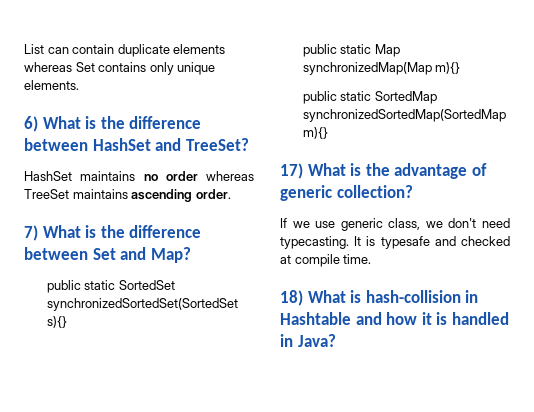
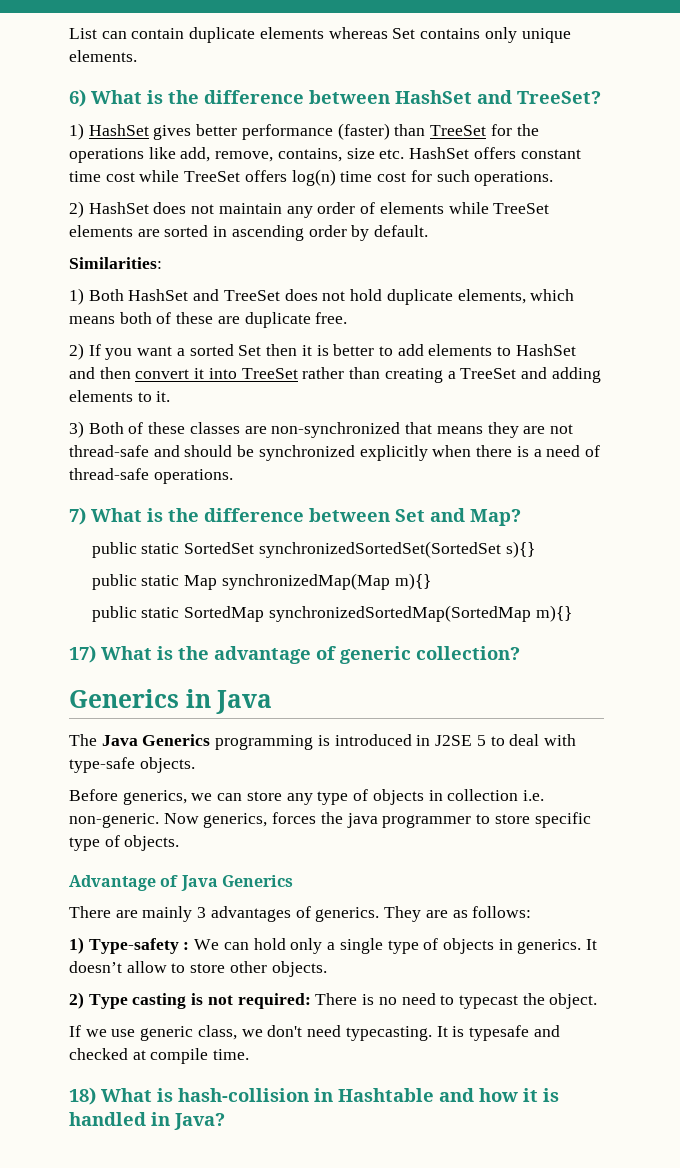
- HashSet maintains no order whereas TreeSet maintains ascending order.
+ 1) HashSet gives better performance (faster) than TreeSet for the operations like add, remove, contains, size etc. HashSet offers constant time cost while TreeSet offers log(n) time cost for such operations.
+ 2) HashSet does not maintain any order of elements while TreeSet elements are sorted in ascending order by default.
+ Similarities:
+ 1) Both HashSet and TreeSet does not hold duplicate elements, which means both of these are duplicate free.
+ 2) If you want a sorted Set then it is better to add elements to HashSet and then convert it into TreeSet rather than creating a TreeSet and adding elements to it.
+ 3) Both of these classes are non-synchronized that means they are not thread-safe and should be synchronized explicitly when there is a need of thread-safe operations.
+ Generics in Java
+ The Java Generics programming is introduced in J2SE 5 to deal with type-safe objects.
+ Before generics, we can store any type of objects in collection i.e. non-generic. Now generics, forces the java programmer to store specific type of objects.
+ Advantage of Java Generics
+ There are mainly 3 advantages of generics. They are as follows:
+ 1) Type-safety : We can hold only a single type of objects in generics. It doesn’t allow to store other objects.
+ 2) Type casting is not required: There is no need to typecast the object.

